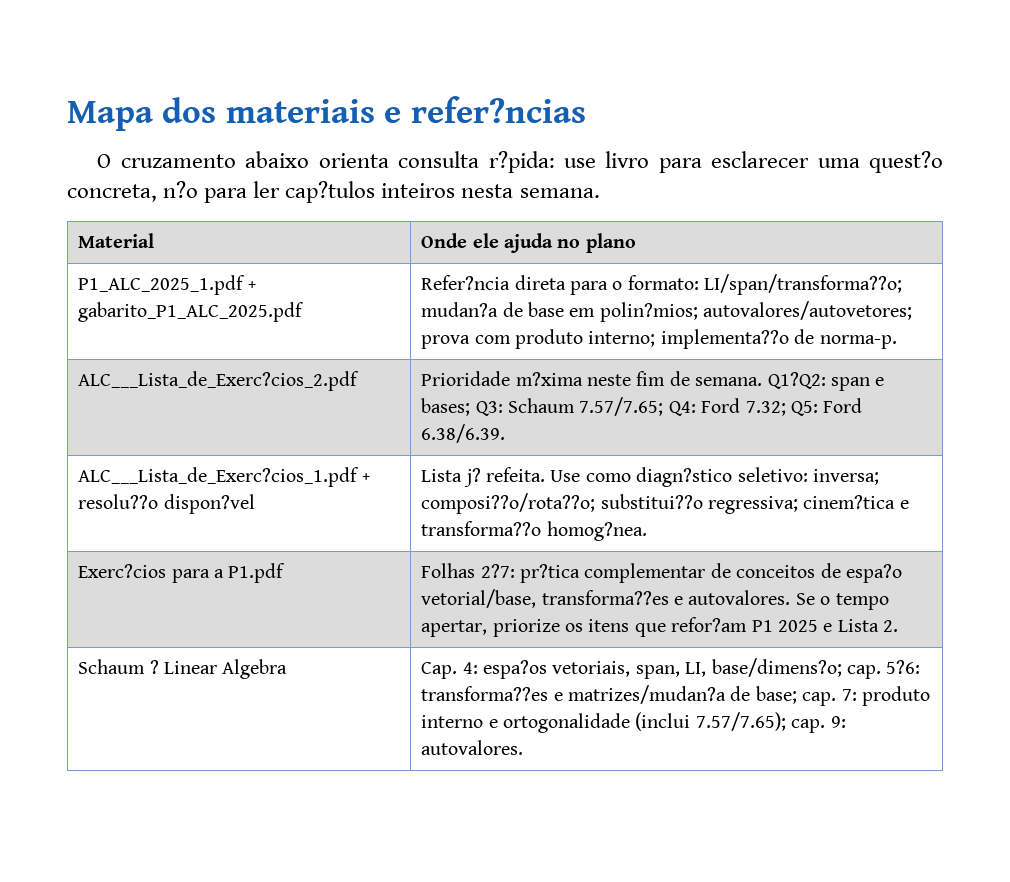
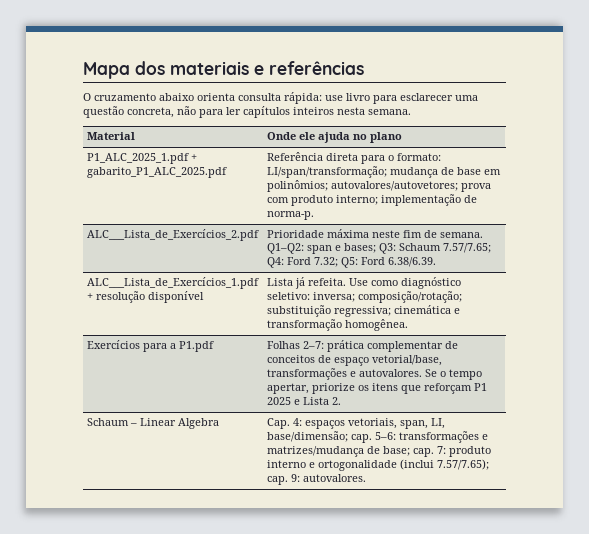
- Mapa dos materiais e refer?ncias
+ Mapa dos materiais e referências
- O cruzamento abaixo orienta consulta r?pida: use livro para esclarecer uma quest?o concreta, n?o para ler cap?tulos inteiros nesta semana.
+ O cruzamento abaixo orienta consulta rápida: use livro para esclarecer uma questão concreta, não para ler capítulos inteiros nesta semana.
- P1_ALC_2025_1.pdf + gabarito_P1_ALC_2025.pdf | Refer?ncia direta para o formato: LI/span/transforma??o; mudan?a de base em polin?mios; autovalores/autovetores; prova com produto interno; implementa??o de norma-p.
+ P1_ALC_2025_1.pdf + gabarito_P1_ALC_2025.pdf | Referência direta para o formato: LI/span/transformação; mudança de base em polinômios; autovalores/autovetores; prova com produto interno; implementação de norma-p.
- ALC___Lista_de_Exerc?cios_2.pdf | Prioridade m?xima neste fim de semana. Q1?Q2: span e bases; Q3: Schaum 7.57/7.65; Q4: Ford 7.32; Q5: Ford 6.38/6.39.
+ ALC___Lista_de_Exercícios_2.pdf | Prioridade máxima neste fim de semana. Q1–Q2: span e bases; Q3: Schaum 7.57/7.65; Q4: Ford 7.32; Q5: Ford 6.38/6.39.
- ALC___Lista_de_Exerc?cios_1.pdf + resolu??o dispon?vel | Lista j? refeita. Use como diagn?stico seletivo: inversa; composi??o/rota??o; substitui??o regressiva; cinem?tica e transforma??o homog?nea.
- Exerc?cios para a P1.pdf | Folhas 2?7: pr?tica complementar de conceitos de espa?o vetorial/base, transforma??es e autovalores. Se o tempo apertar, priorize os itens que refor?am P1 2025 e Lista 2.
+ ALC___Lista_de_Exercícios_1.pdf + resolução disponível | Lista já refeita. Use como diagnóstico seletivo: inversa; composição/rotação; substituição regressiva; cinemática e transformação homogênea.
+ Exercícios para a P1.pdf | Folhas 2–7: prática complementar de conceitos de espaço vetorial/base, transformações e autovalores. Se o tempo apertar, priorize os itens que reforçam P1 2025 e Lista 2.
- Schaum ? Linear Algebra | Cap. 4: espa?os vetoriais, span, LI, base/dimens?o; cap. 5?6: transforma??es e matrizes/mudan?a de base; cap. 7: produto interno e ortogonalidade (inclui 7.57/7.65); cap. 9: autovalores.
+ Schaum – Linear Algebra | Cap. 4: espaços vetoriais, span, LI, base/dimensão; cap. 5–6: transformações e matrizes/mudança de base; cap. 7: produto interno e ortogonalidade (inclui 7.57/7.65); cap. 9: autovalores.

